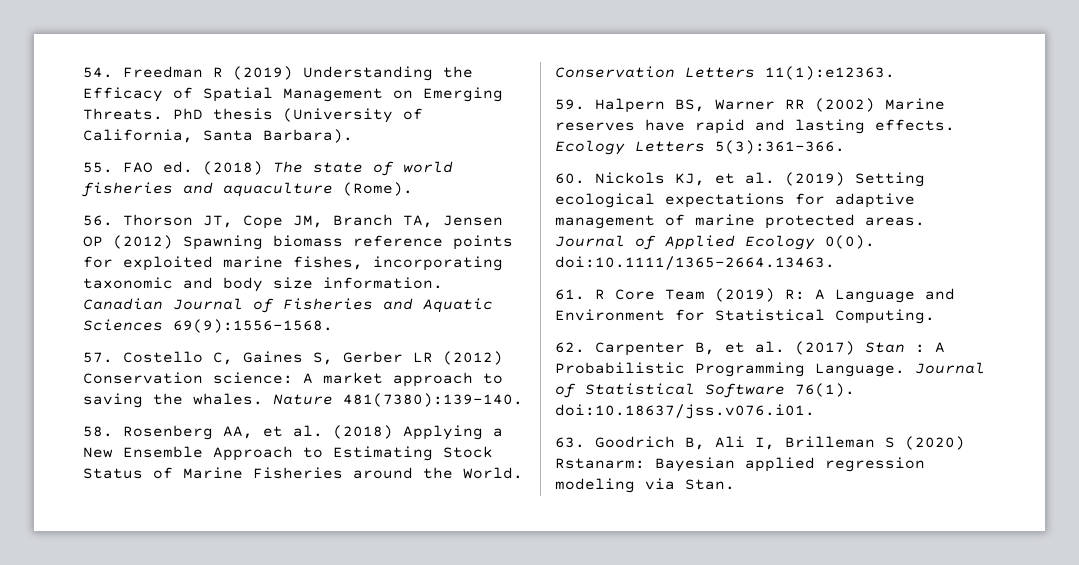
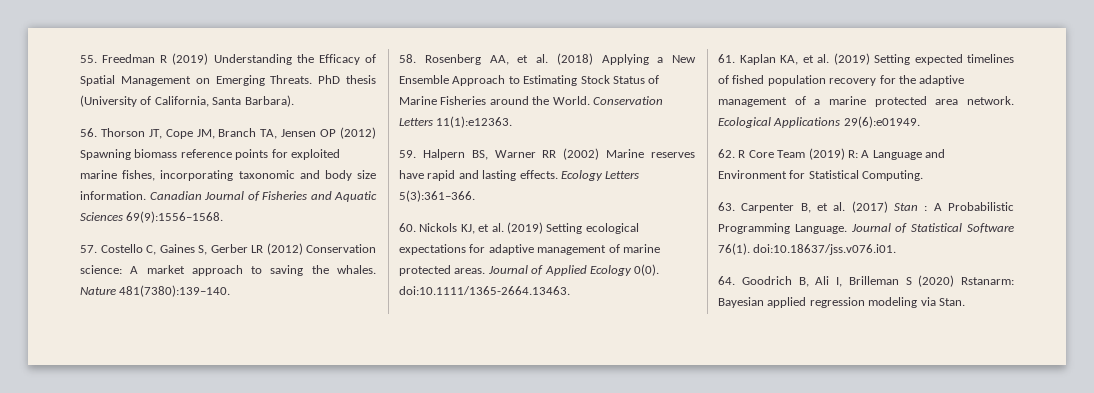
- 54. Freedman R (2019) Understanding the Efficacy of Spatial Management on Emerging Threats.
+ 55. Freedman R (2019) Understanding the Efficacy of Spatial Management on Emerging Threats.
- 55. FAO ed. (2018) The state of world fisheries and aquaculture (Rome).
- 61. R Core Team (2019) R: A Language and Environment for Statistical Computing.
+ 61. Kaplan KA, et al. (2019) Setting expected timelines of fished population recovery for the adaptive management of a marine protected area network. Ecological Applications 29(6):e01949.
+ 62. R Core Team (2019) R: A Language and Environment for Statistical Computing.
- 62. Carpenter B, et al. (2017) Stan : A Probabilistic Programming Language.
+ 63. Carpenter B, et al. (2017) Stan : A Probabilistic Programming Language.
- 63. Goodrich B, Ali I, Brilleman S (2020) Rstanarm: Bayesian applied regression modeling via Stan.
+ 64. Goodrich B, Ali I, Brilleman S (2020) Rstanarm: Bayesian applied regression modeling via Stan.

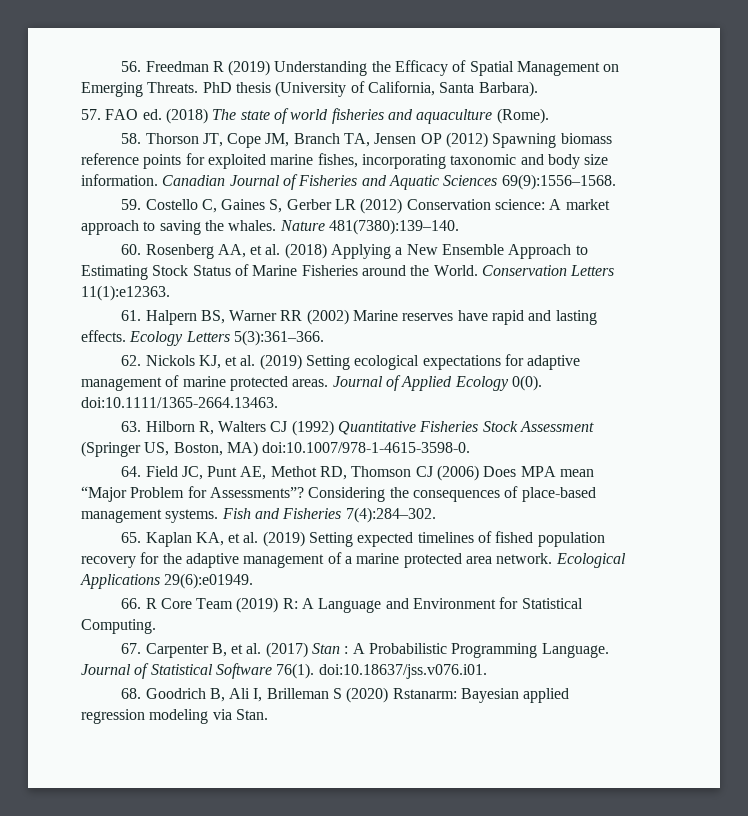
- 55. Freedman R (2019) Understanding the Efficacy of Spatial Management on Emerging Threats.
+ 56. Freedman R (2019) Understanding the Efficacy of Spatial Management on Emerging Threats.
- 56. Thorson JT, Cope JM, Branch TA, Jensen OP (2012) Spawning biomass reference points for exploited marine fishes, incorporating taxonomic and body size information.
+ 57. FAO ed. (2018) The state of world fisheries and aquaculture (Rome).
+ 58. Thorson JT, Cope JM, Branch TA, Jensen OP (2012) Spawning biomass reference points for exploited marine fishes, incorporating taxonomic and body size information.
- 57. Costello C, Gaines S, Gerber LR (2012) Conservation science: A market approach to saving the whales.
+ 59. Costello C, Gaines S, Gerber LR (2012) Conservation science: A market approach to saving the whales.
- 58. Rosenberg AA, et al. (2018) Applying a New Ensemble Approach to Estimating Stock Status of Marine Fisheries around the World.
+ 60. Rosenberg AA, et al. (2018) Applying a New Ensemble Approach to Estimating Stock Status of Marine Fisheries around the World.
- 59. Halpern BS, Warner RR (2002) Marine reserves have rapid and lasting effects.
+ 61. Halpern BS, Warner RR (2002) Marine reserves have rapid and lasting effects.
- 60. Nickols KJ, et al. (2019) Setting ecological expectations for adaptive management of marine protected areas.
+ 62. Nickols KJ, et al. (2019) Setting ecological expectations for adaptive management of marine protected areas.
- 61. Kaplan KA, et al. (2019) Setting expected timelines of fished population recovery for the adaptive management of a marine protected area network.
+ 63. Hilborn R, Walters CJ (1992) Quantitative Fisheries Stock Assessment (Springer US, Boston, MA) doi:10.1007/978-1-4615-3598-0.
+ 64. Field JC, Punt AE, Methot RD, Thomson CJ (2006) Does MPA mean “Major Problem for Assessments”? Considering the consequences of place-based management systems. Fish and Fisheries 7(4):284–302.
+ 65. Kaplan KA, et al. (2019) Setting expected timelines of fished population recovery for the adaptive management of a marine protected area network.
- 62. R Core Team (2019) R: A Language and Environment for Statistical Computing.
+ 66. R Core Team (2019) R: A Language and Environment for Statistical Computing.
- 63. Carpenter B, et al. (2017) Stan : A Probabilistic Programming Language.
+ 67. Carpenter B, et al. (2017) Stan : A Probabilistic Programming Language.
- 64. Goodrich B, Ali I, Brilleman S (2020) Rstanarm: Bayesian applied regression modeling via Stan.
+ 68. Goodrich B, Ali I, Brilleman S (2020) Rstanarm: Bayesian applied regression modeling via Stan.

